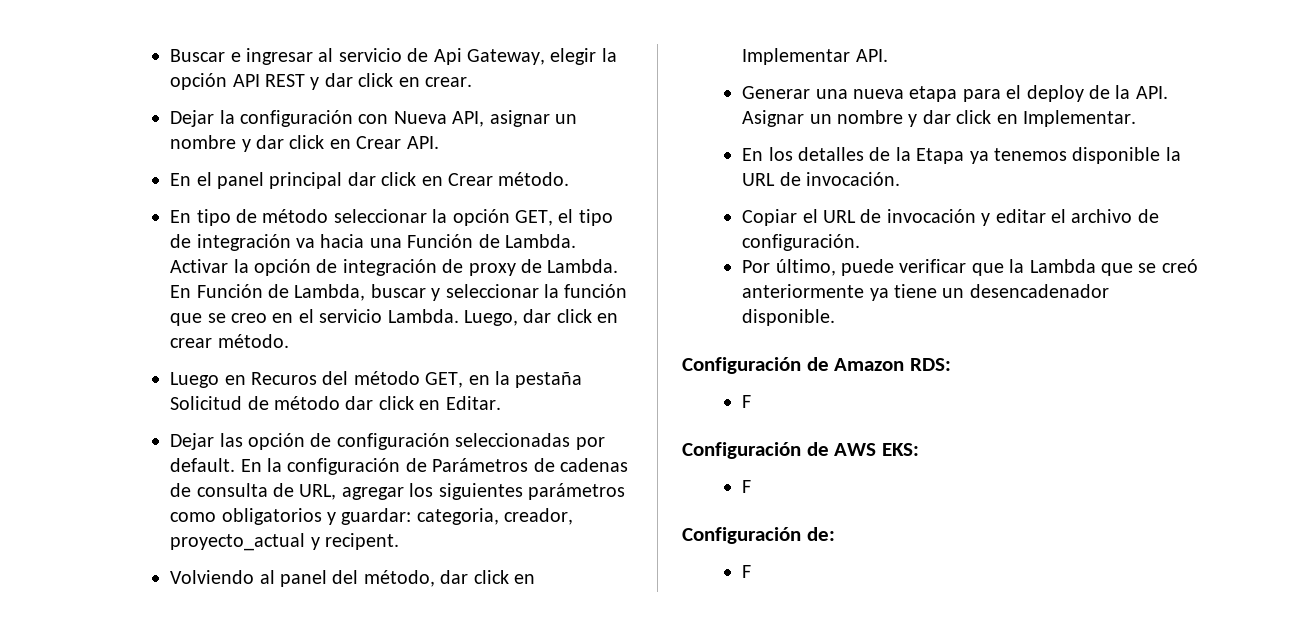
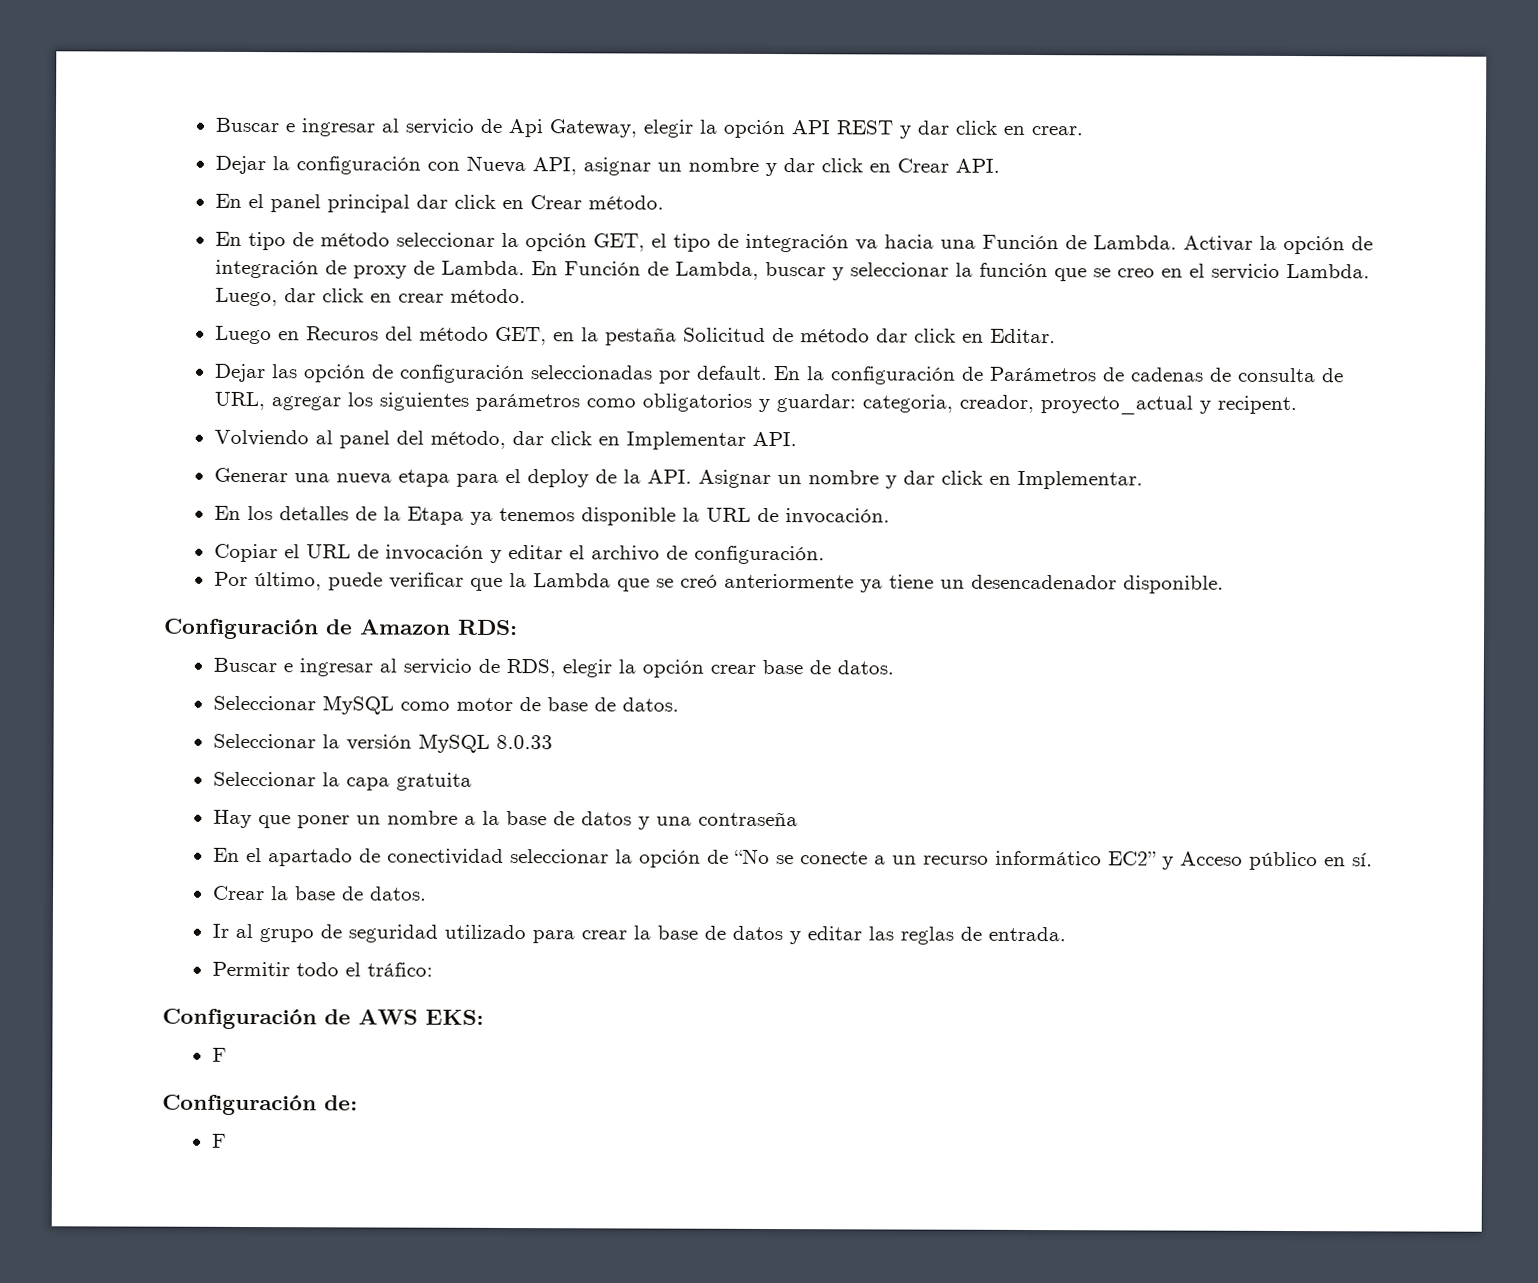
  Configuración de Amazon RDS:
- F
+ Buscar e ingresar al servicio de RDS, elegir la opción crear base de datos.
+ Seleccionar MySQL como motor de base de datos.
+ Seleccionar la versión MySQL 8.0.33
+ Seleccionar la capa gratuita
+ Hay que poner un nombre a la base de datos y una contraseña
+ En el apartado de conectividad seleccionar la opción de “No se conecte a un recurso informático EC2” y Acceso público en sí.
+ Crear la base de datos.
+ Ir al grupo de seguridad utilizado para crear la base de datos y editar las reglas de entrada.
+ Permitir todo el tráfico:

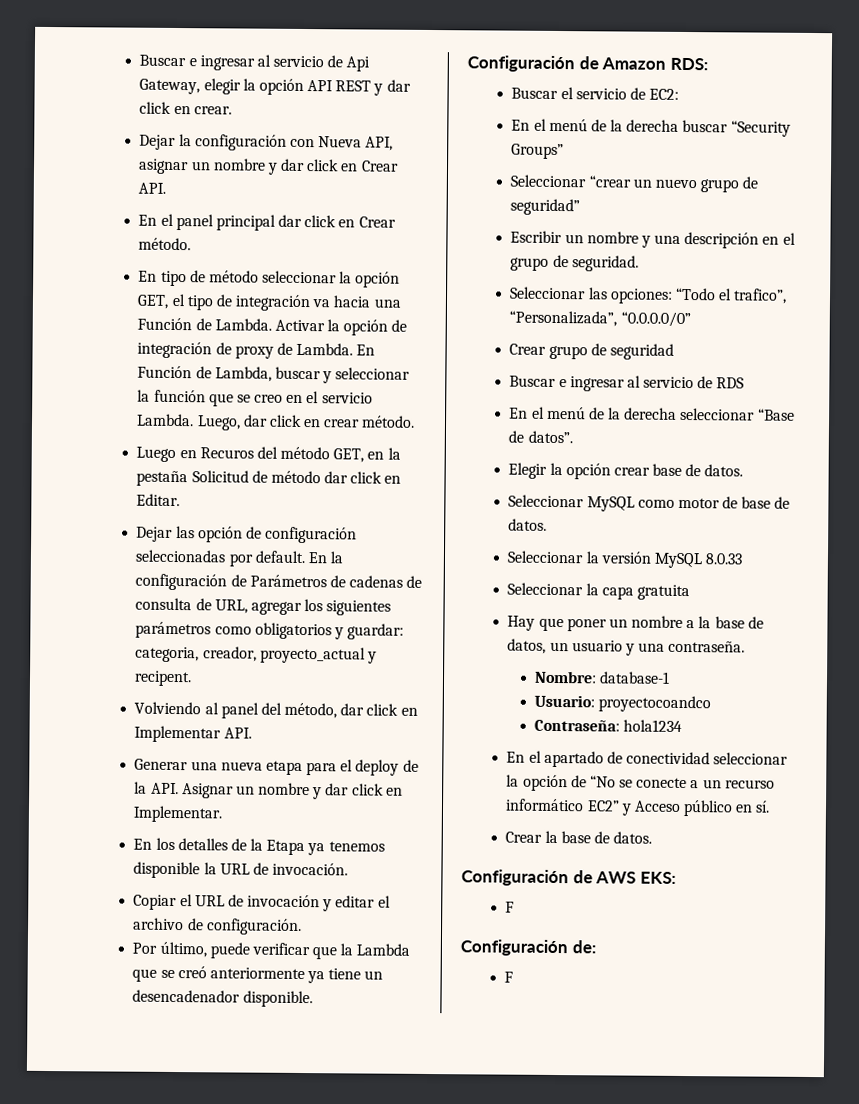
- Buscar e ingresar al servicio de RDS, elegir la opción crear base de datos.
+ Buscar el servicio de EC2:
+ En el menú de la derecha buscar “Security Groups”
+ Seleccionar “crear un nuevo grupo de seguridad”
+ Escribir un nombre y una descripción en el grupo de seguridad.
+ Seleccionar las opciones: “Todo el trafico”, “Personalizada”, “0.0.0.0/0”
+ Crear grupo de seguridad
+ Buscar e ingresar al servicio de RDS
+ En el menú de la derecha seleccionar “Base de datos”.
+ Elegir la opción crear base de datos.
- Hay que poner un nombre a la base de datos y una contraseña
+ Hay que poner un nombre a la base de datos, un usuario y una contraseña.
+ Nombre: database-1
+ Usuario: proyectocoandco
+ Contraseña: hola1234
- Ir al grupo de seguridad utilizado para crear la base de datos y editar las reglas de entrada.
- Permitir todo el tráfico:

